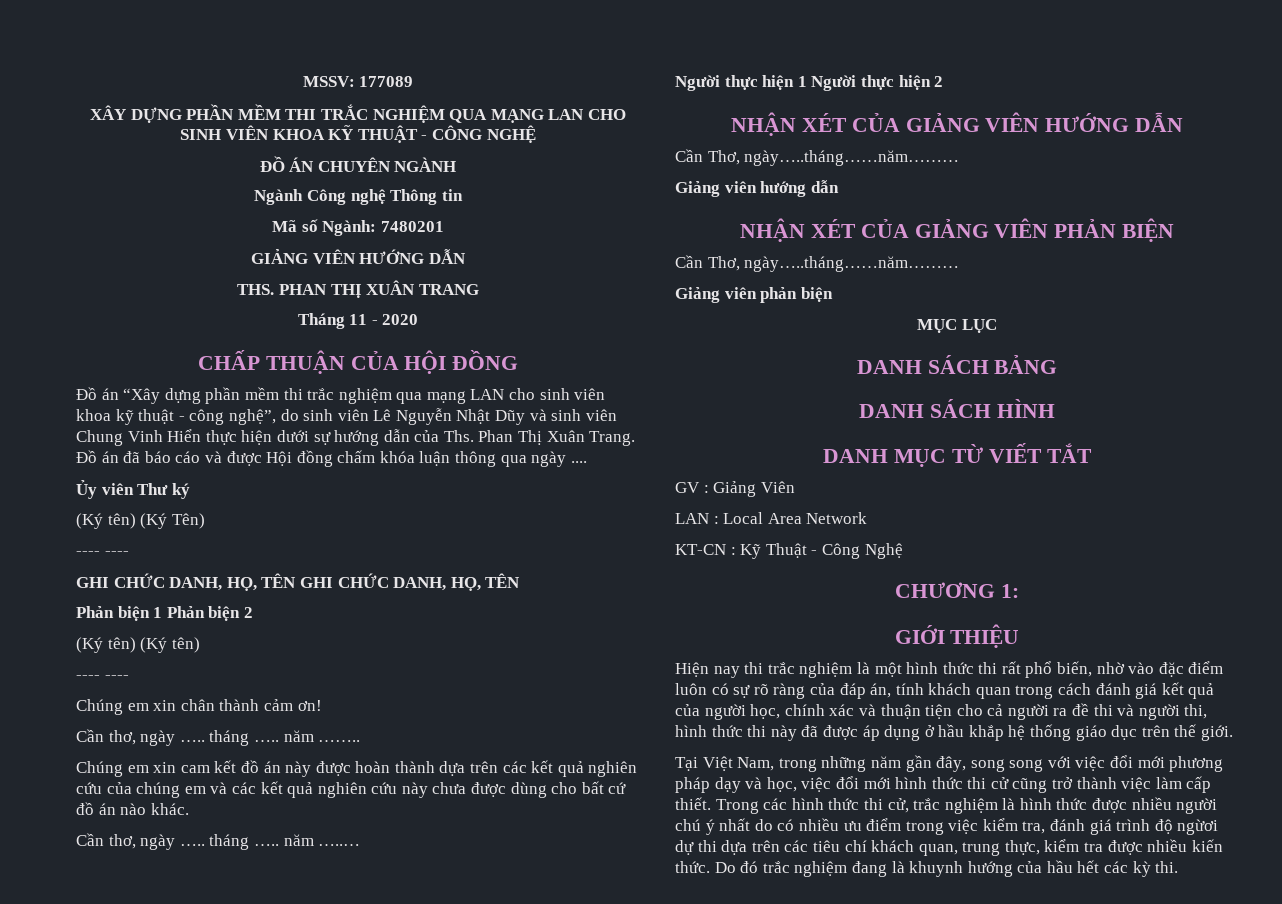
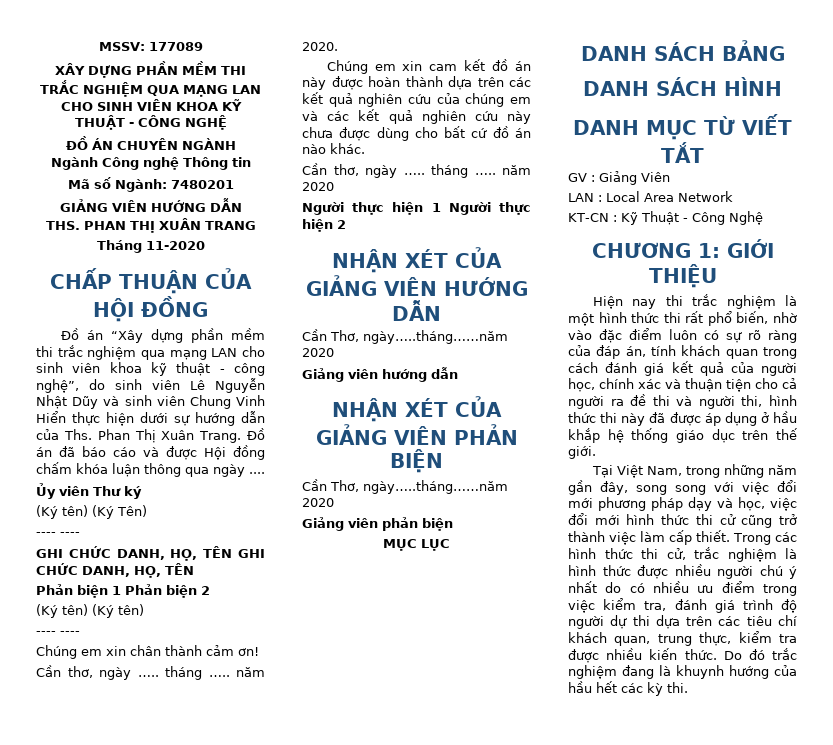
- Tháng 11 - 2020
+ Tháng 11-2020
  Chúng em xin chân thành cảm ơn!
- Cần thơ, ngày ….. tháng ….. năm ……..
+ Cần thơ, ngày ….. tháng ….. năm 2020.
  Chúng em xin cam kết đồ án này được hoàn thành dựa trên các kết quả nghiên cứu của chúng em và các kết quả nghiên cứu này chưa được dùng cho bất cứ đồ án nào khác.
- Cần thơ, ngày ….. tháng ….. năm …..…
+ Cần thơ, ngày ….. tháng ….. năm 2020
  NHẬN XÉT CỦA GIẢNG VIÊN HƯỚNG DẪN
- Cần Thơ, ngày…..tháng……năm………
+ Cần Thơ, ngày…..tháng……năm 2020
  NHẬN XÉT CỦA GIẢNG VIÊN PHẢN BIỆN
- Cần Thơ, ngày…..tháng……năm………
+ Cần Thơ, ngày…..tháng……năm 2020
- CHƯƠNG 1:
- GIỚI THIỆU
+ CHƯƠNG 1: GIỚI THIỆU
- Trong các hình thức thi cử, trắc nghiệm là hình thức được nhiều người chú ý nhất do có nhiều ưu điểm trong việc kiểm tra, đánh giá trình độ ngừơi dự thi dựa trên các tiêu chí khách quan, trung thực, kiểm tra được nhiều kiến thức.
+ Trong các hình thức thi cử, trắc nghiệm là hình thức được nhiều người chú ý nhất do có nhiều ưu điểm trong việc kiểm tra, đánh giá trình độ người dự thi dựa trên các tiêu chí khách quan, trung thực, kiểm tra được nhiều kiến thức.

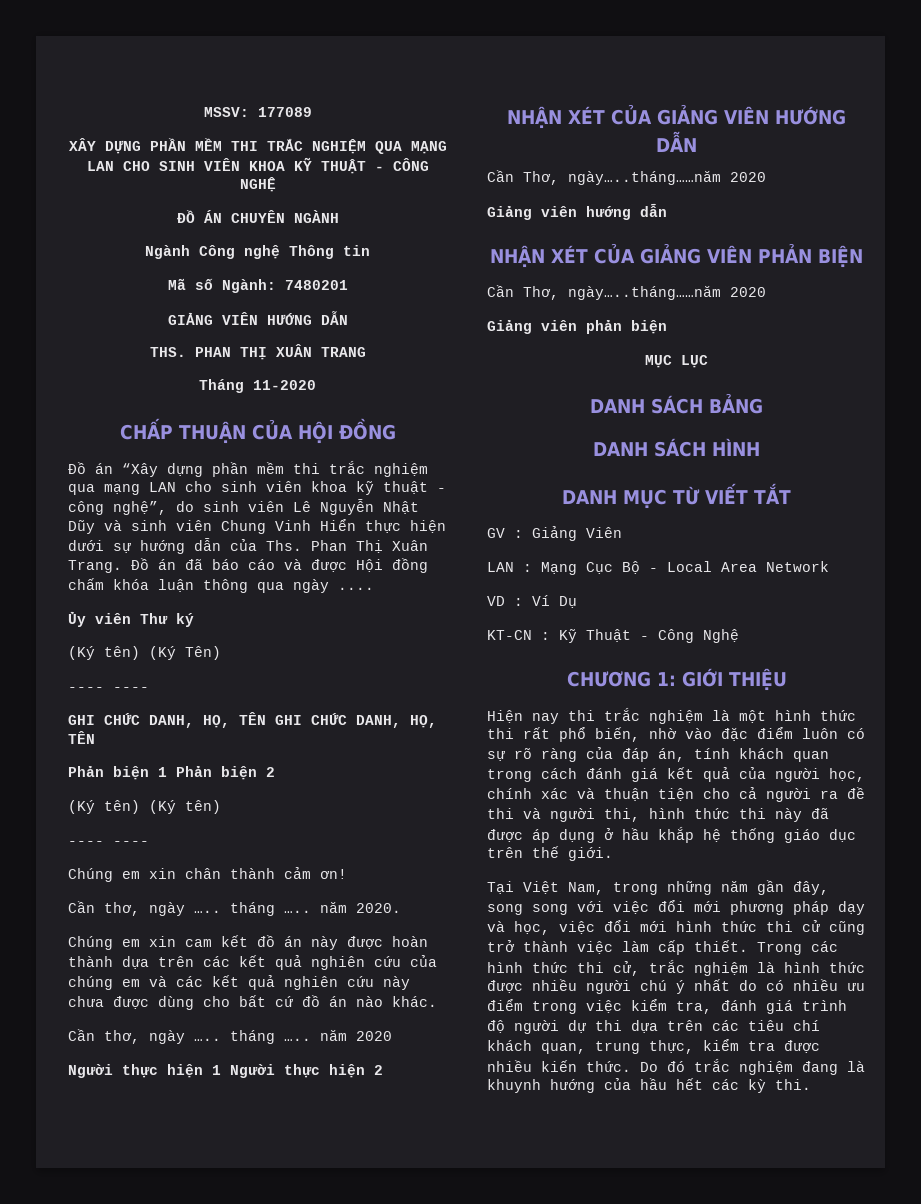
- LAN : Local Area Network
+ LAN : Mạng Cục Bộ - Local Area Network
+ VD : Ví Dụ

